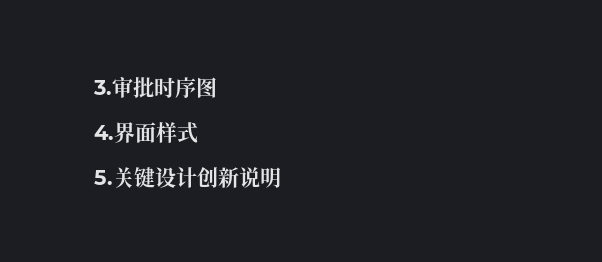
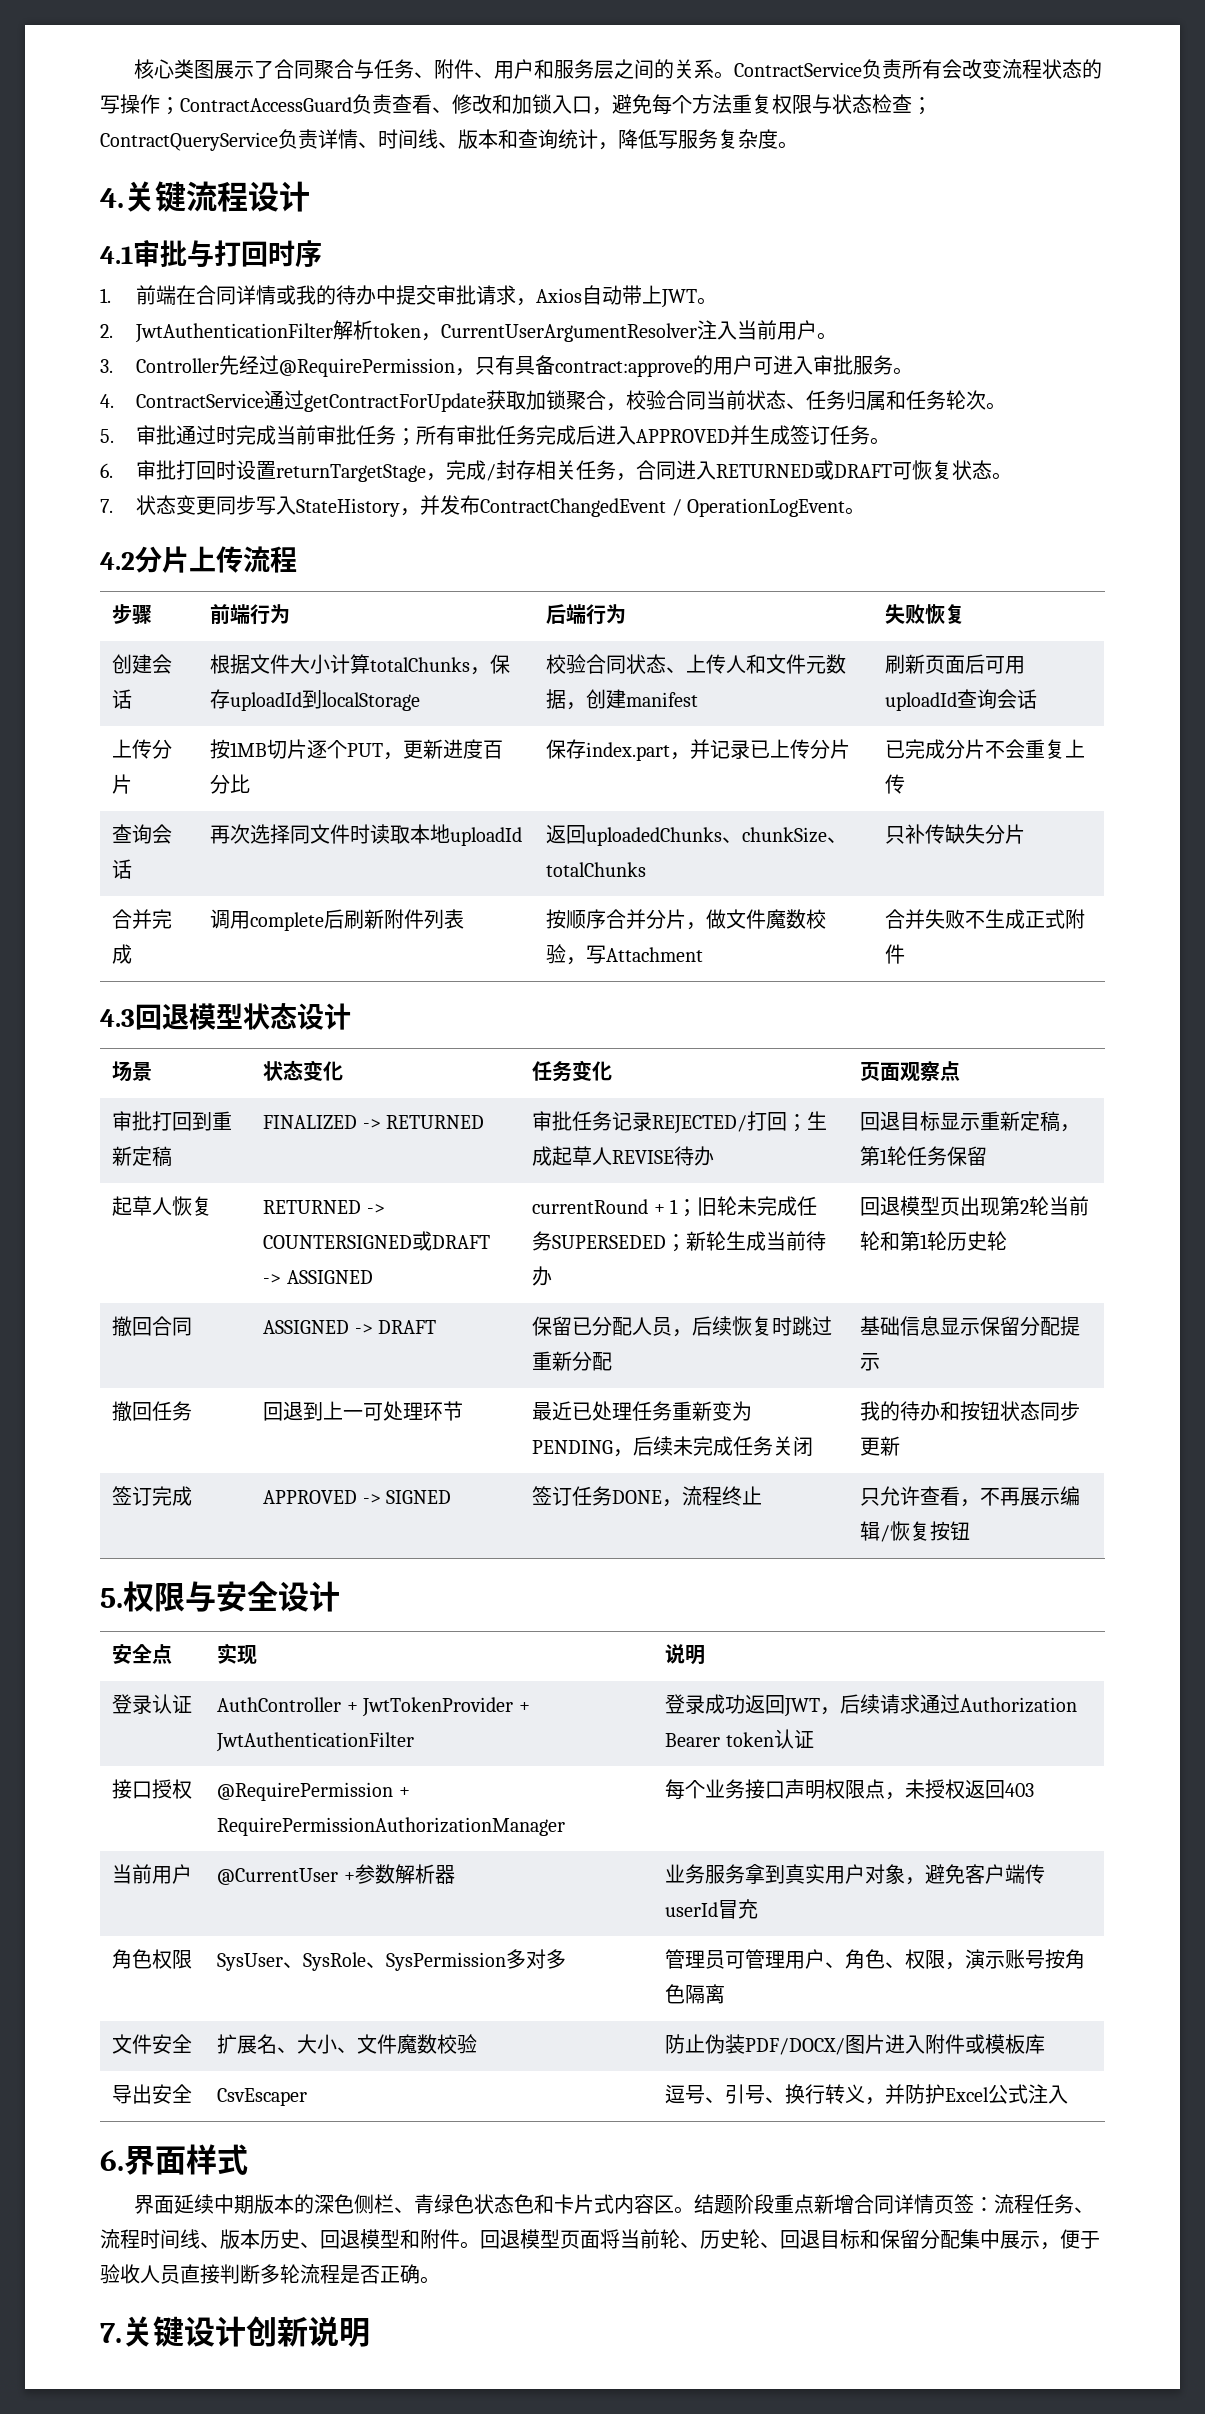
- 3.审批时序图
- 4.界面样式
- 5.关键设计创新说明
+ 核心类图展示了合同聚合与任务、附件、用户和服务层之间的关系。ContractService负责所有会改变流程状态的写操作；ContractAccessGuard负责查看、修改和加锁入口，避免每个方法重复权限与状态检查；ContractQueryService负责详情、时间线、版本和查询统计，降低写服务复杂度。
+ 4.关键流程设计
+ 4.1审批与打回时序
+ 1.前端在合同详情或我的待办中提交审批请求，Axios自动带上JWT。
+ 2. JwtAuthenticationFilter解析token，CurrentUserArgumentResolver注入当前用户。
+ 3. Controller先经过@RequirePermission，只有具备contract:approve的用户可进入审批服务。
+ 4. ContractService通过getContractForUpdate获取加锁聚合，校验合同当前状态、任务归属和任务轮次。
+ 5.审批通过时完成当前审批任务；所有审批任务完成后进入APPROVED并生成签订任务。
+ 6.审批打回时设置returnTargetStage，完成/封存相关任务，合同进入RETURNED或DRAFT可恢复状态。
+ 7.状态变更同步写入StateHistory，并发布ContractChangedEvent / OperationLogEvent。
+ 4.2分片上传流程
+ 步骤 | 前端行为 | 后端行为 | 失败恢复
+ 创建会话 | 根据文件大小计算totalChunks，保存uploadId到localStorage | 校验合同状态、上传人和文件元数据，创建manifest | 刷新页面后可用uploadId查询会话
+ 上传分片 | 按1MB切片逐个PUT，更新进度百分比 | 保存index.part，并记录已上传分片 | 已完成分片不会重复上传
+ 查询会话 | 再次选择同文件时读取本地uploadId | 返回uploadedChunks、chunkSize、totalChunks | 只补传缺失分片
+ 合并完成 | 调用complete后刷新附件列表 | 按顺序合并分片，做文件魔数校验，写Attachment | 合并失败不生成正式附件
+ 4.3回退模型状态设计
+ 场景 | 状态变化 | 任务变化 | 页面观察点
+ 审批打回到重新定稿 | FINALIZED -> RETURNED | 审批任务记录REJECTED/打回；生成起草人REVISE待办 | 回退目标显示重新定稿，第1轮任务保留
+ 起草人恢复 | RETURNED -> COUNTERSIGNED或DRAFT -> ASSIGNED | currentRound + 1；旧轮未完成任务SUPERSEDED；新轮生成当前待办 | 回退模型页出现第2轮当前轮和第1轮历史轮
+ 撤回合同 | ASSIGNED -> DRAFT | 保留已分配人员，后续恢复时跳过重新分配 | 基础信息显示保留分配提示
+ 撤回任务 | 回退到上一可处理环节 | 最近已处理任务重新变为PENDING，后续未完成任务关闭 | 我的待办和按钮状态同步更新
+ 签订完成 | APPROVED -> SIGNED | 签订任务DONE，流程终止 | 只允许查看，不再展示编辑/恢复按钮
+ 5.权限与安全设计
+ 安全点 | 实现 | 说明
+ 登录认证 | AuthController + JwtTokenProvider + JwtAuthenticationFilter | 登录成功返回JWT，后续请求通过Authorization Bearer token认证
+ 接口授权 | @RequirePermission + RequirePermissionAuthorizationManager | 每个业务接口声明权限点，未授权返回403
+ 当前用户 | @CurrentUser +参数解析器 | 业务服务拿到真实用户对象，避免客户端传userId冒充
+ 角色权限 | SysUser、SysRole、SysPermission多对多 | 管理员可管理用户、角色、权限，演示账号按角色隔离
+ 文件安全 | 扩展名、大小、文件魔数校验 | 防止伪装PDF/DOCX/图片进入附件或模板库
+ 导出安全 | CsvEscaper | 逗号、引号、换行转义，并防护Excel公式注入
+ 6.界面样式
+ 界面延续中期版本的深色侧栏、青绿色状态色和卡片式内容区。结题阶段重点新增合同详情页签：流程任务、流程时间线、版本历史、回退模型和附件。回退模型页面将当前轮、历史轮、回退目标和保留分配集中展示，便于验收人员直接判断多轮流程是否正确。
+ 7.关键设计创新说明

